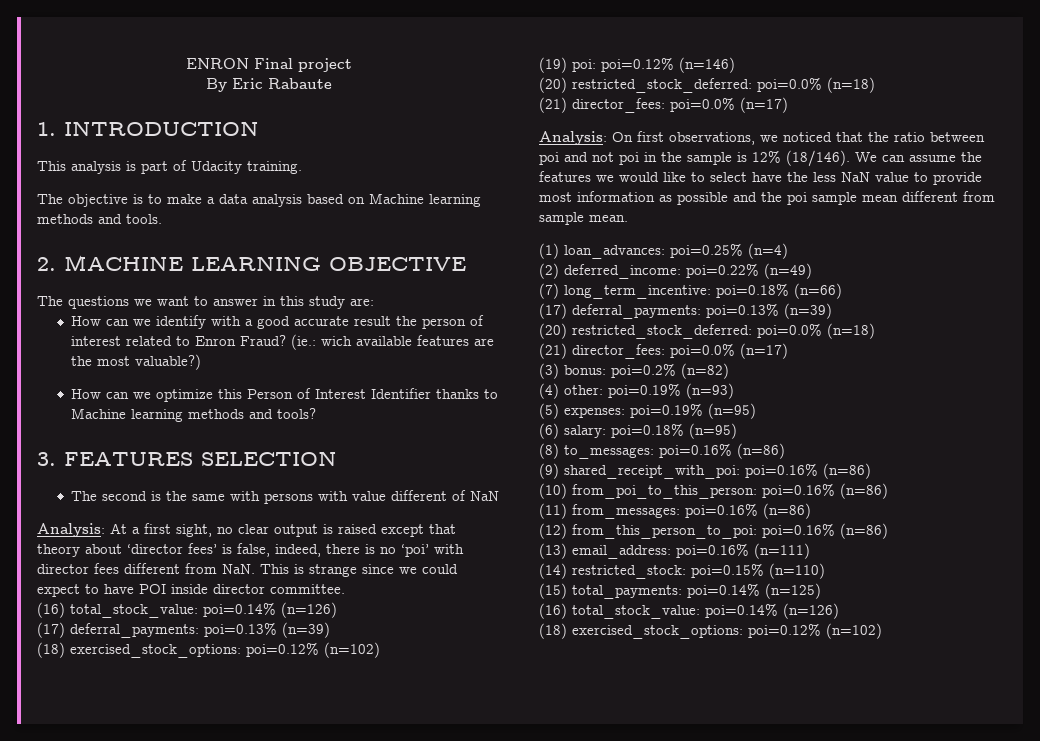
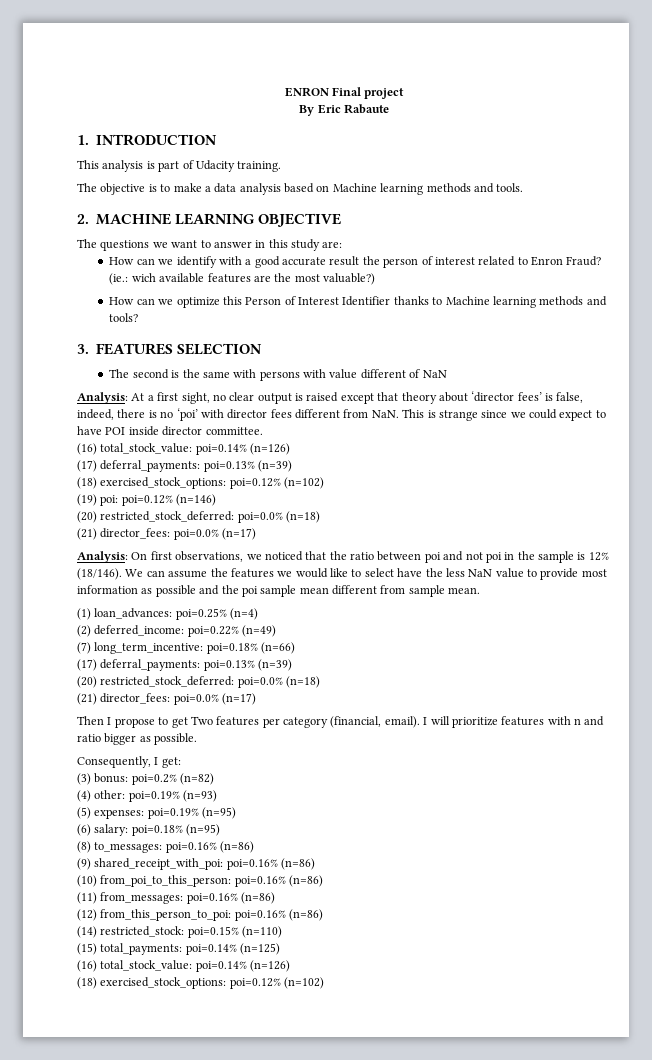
+ Then I propose to get Two features per category (financial, email). I will prioritize features with n and ratio bigger as possible.
+ Consequently, I get:
- (13) email_address: poi=0.16% (n=111)

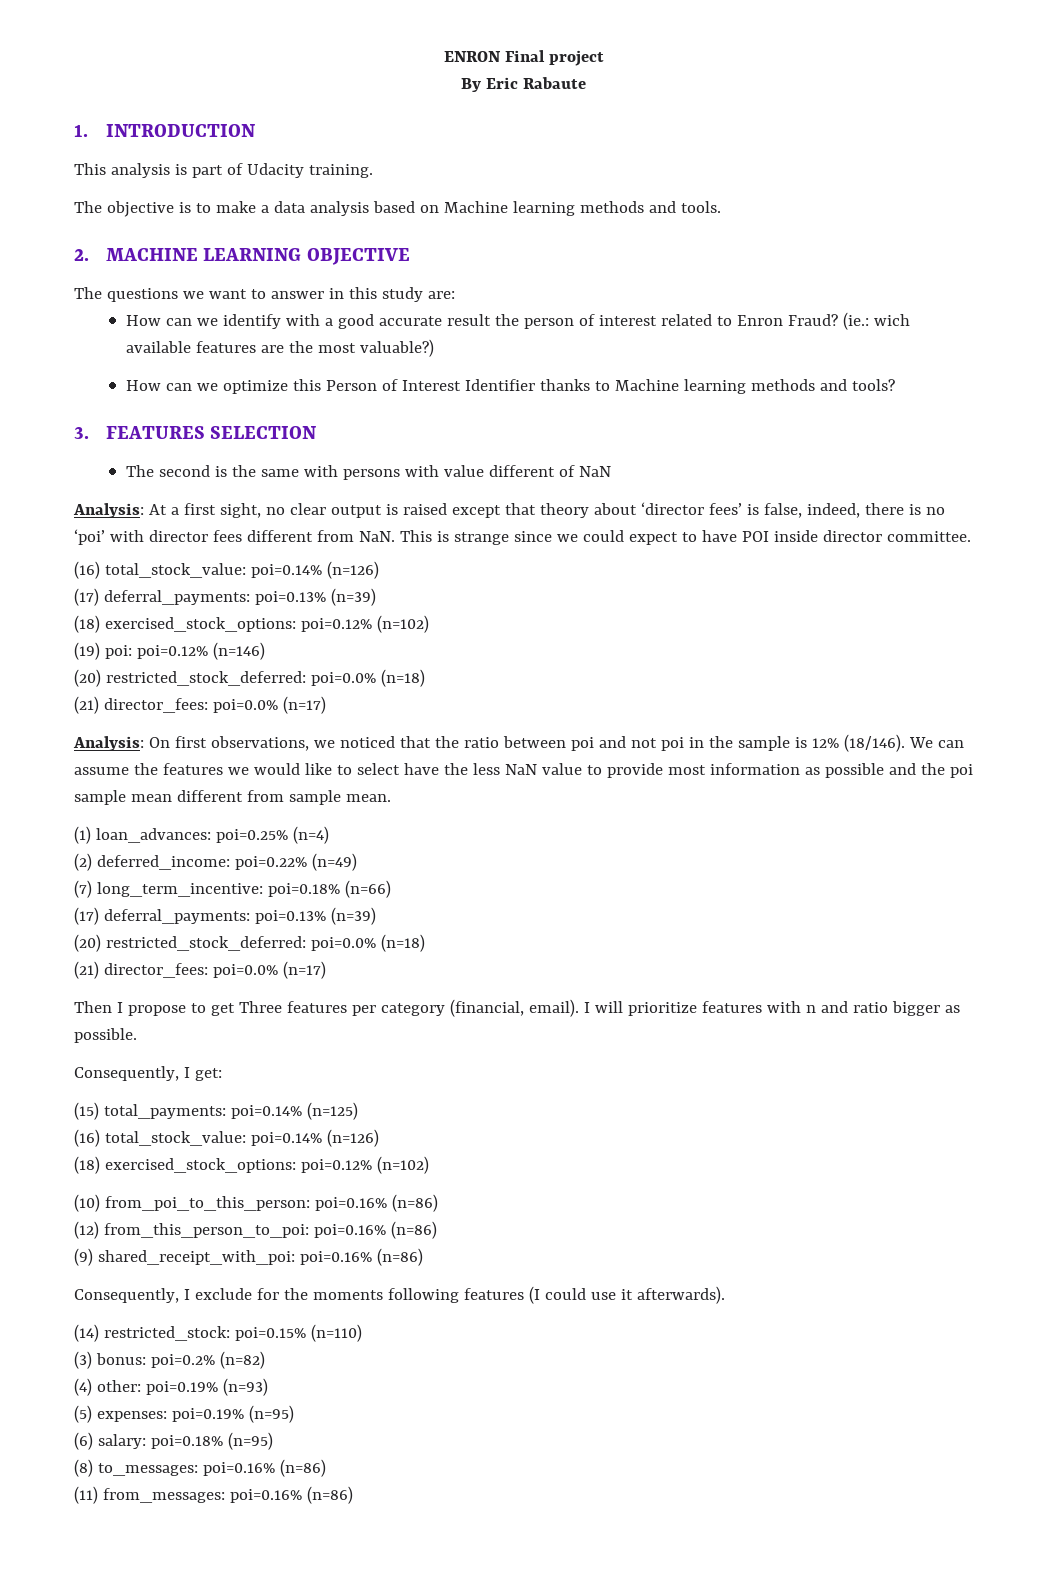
- Then I propose to get Two features per category (financial, email).
+ Then I propose to get Three features per category (financial, email).
+ (15) total_payments: poi=0.14% (n=125)
+ (16) total_stock_value: poi=0.14% (n=126)
+ (18) exercised_stock_options: poi=0.12% (n=102)
+ (10) from_poi_to_this_person: poi=0.16% (n=86)
+ (12) from_this_person_to_poi: poi=0.16% (n=86)
+ (9) shared_receipt_with_poi: poi=0.16% (n=86)
+ Consequently, I exclude for the moments following features (I could use it afterwards).
+ (14) restricted_stock: poi=0.15% (n=110)
- (9) shared_receipt_with_poi: poi=0.16% (n=86)
- (10) from_poi_to_this_person: poi=0.16% (n=86)
  (11) from_messages: poi=0.16% (n=86)
- (12) from_this_person_to_poi: poi=0.16% (n=86)
- (14) restricted_stock: poi=0.15% (n=110)
- (15) total_payments: poi=0.14% (n=125)
- (16) total_stock_value: poi=0.14% (n=126)
- (18) exercised_stock_options: poi=0.12% (n=102)

